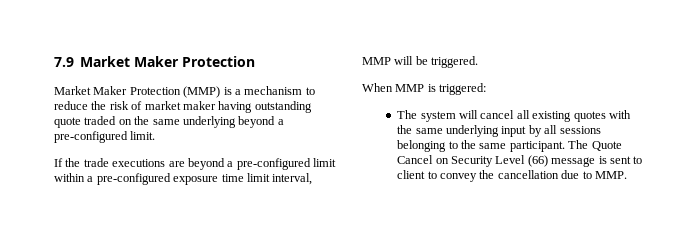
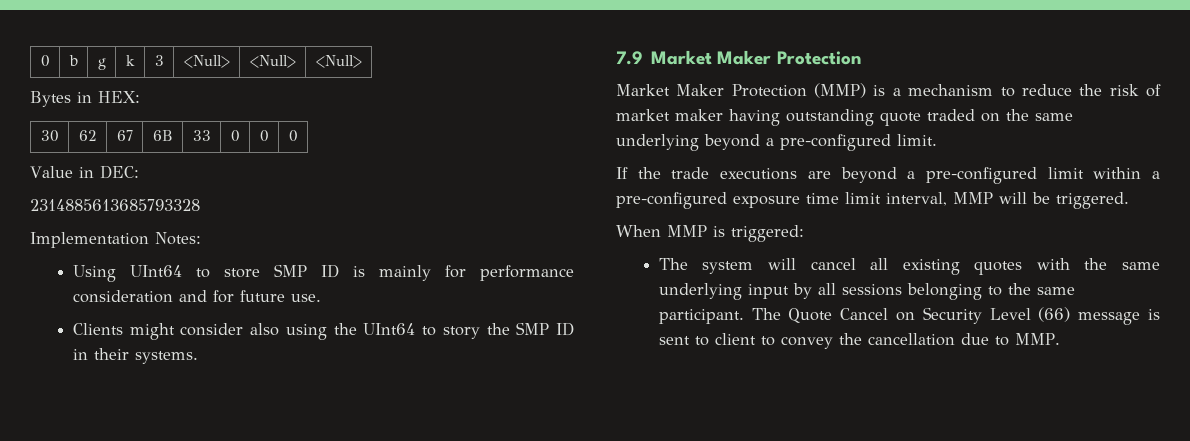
+ 0 | b | g | k | 3 | <Null> | <Null> | <Null>
+ Bytes in HEX:
+ 30 | 62 | 67 | 6B | 33 | 0 | 0 | 0
+ Value in DEC:
+ 2314885613685793328
+ Implementation Notes:
+ Using UInt64 to store SMP ID is mainly for performance consideration and for future use.
+ Clients might consider also using the UInt64 to story the SMP ID in their systems.

